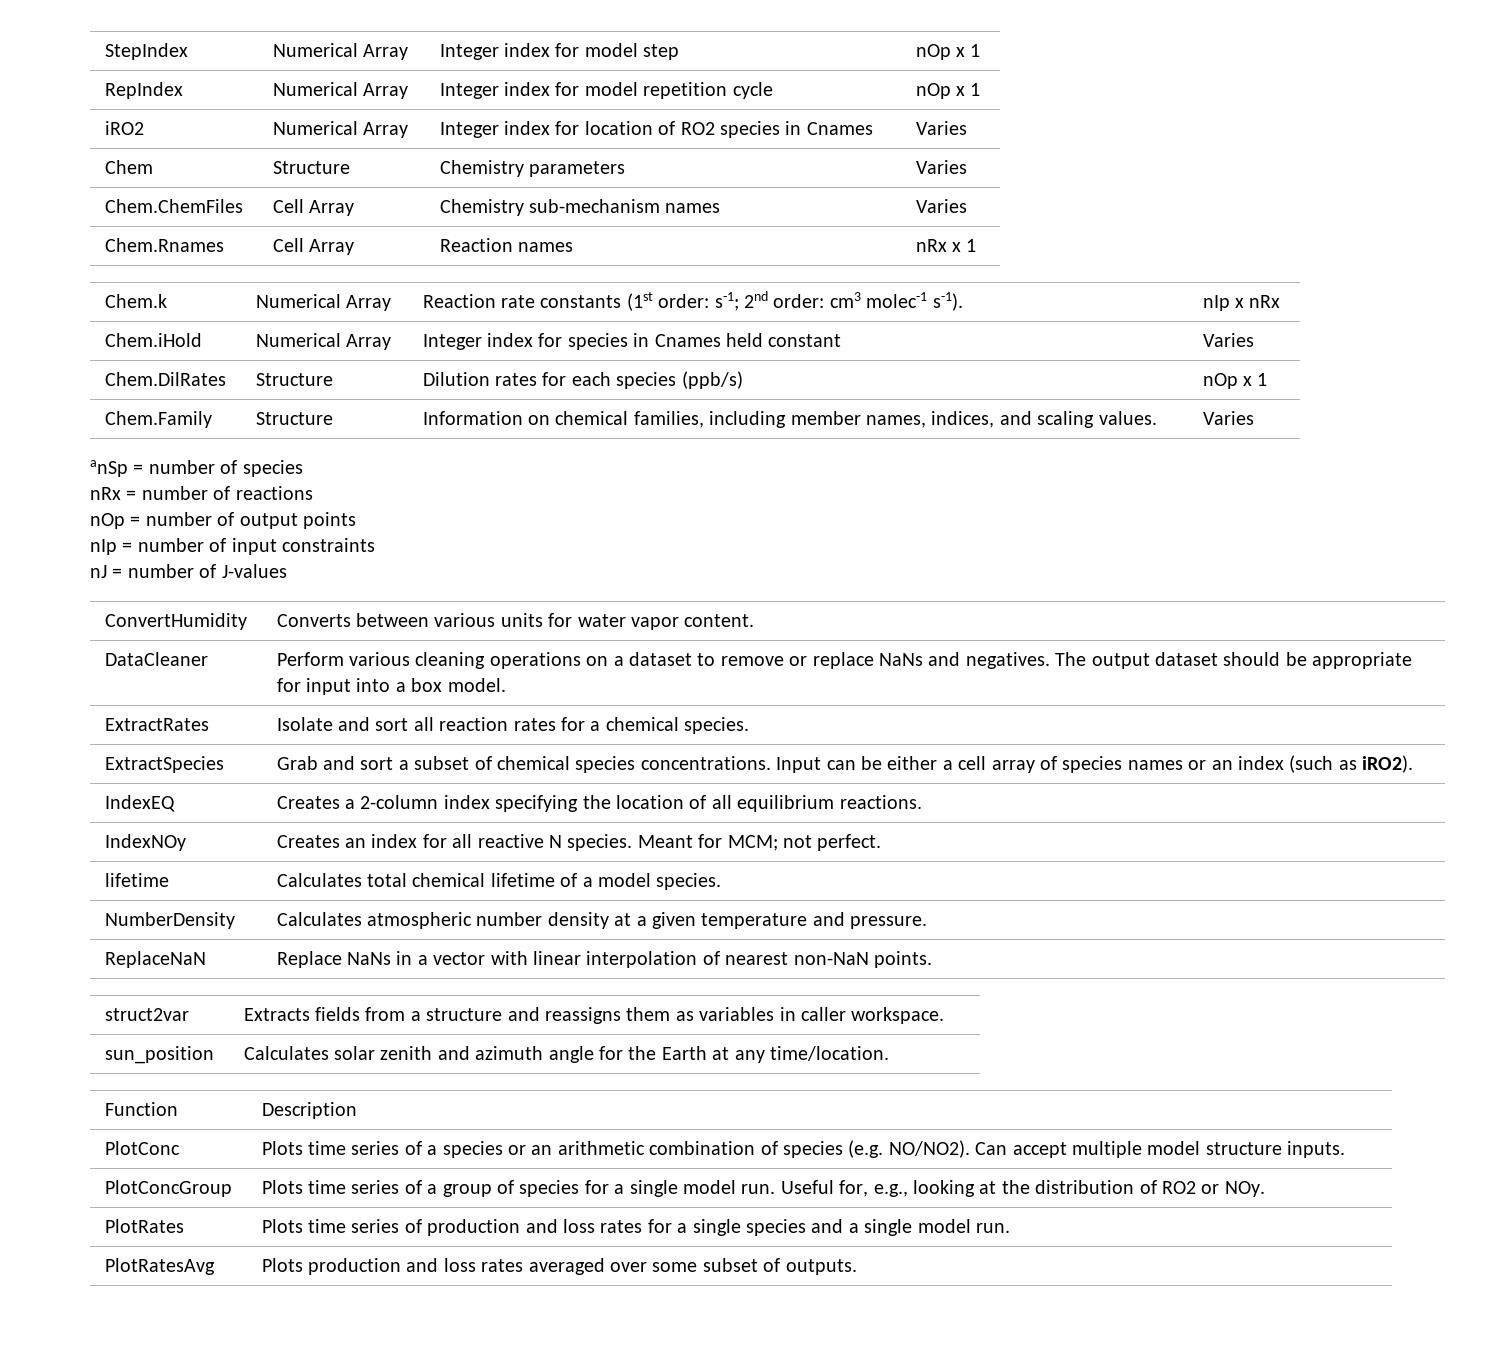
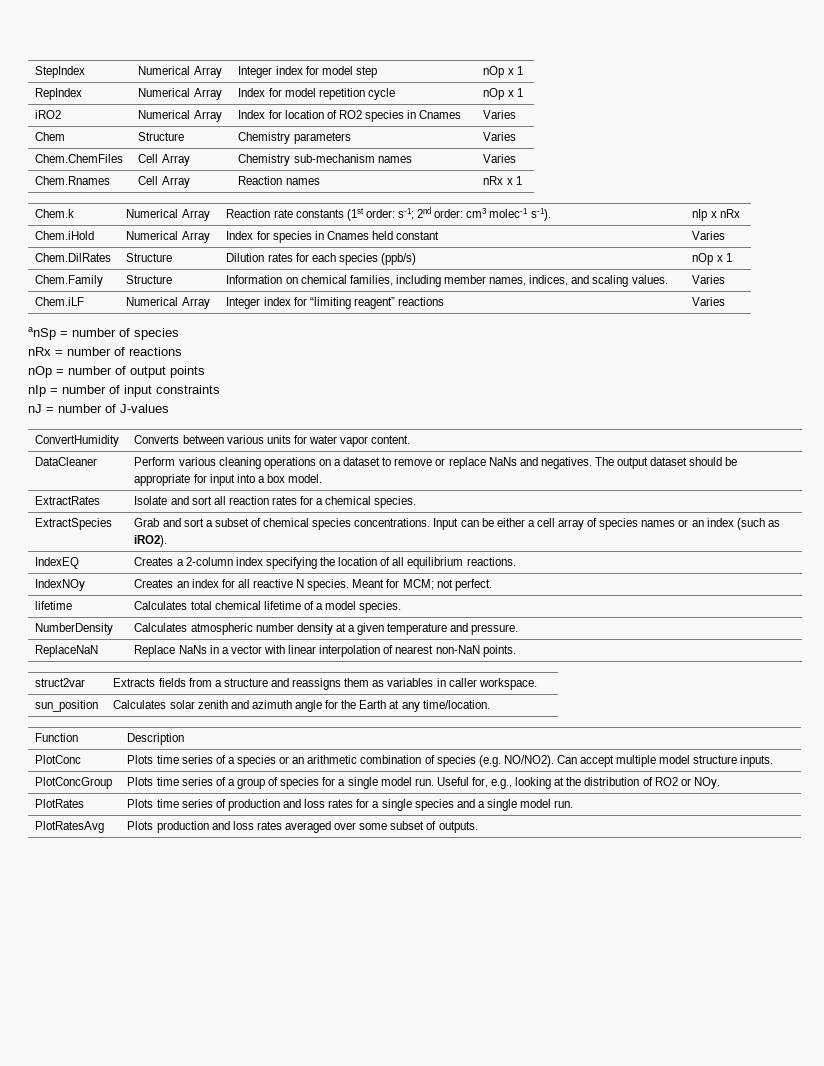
- RepIndex | Numerical Array | Integer index for model repetition cycle | nOp x 1
+ RepIndex | Numerical Array | Index for model repetition cycle | nOp x 1
- iRO2 | Numerical Array | Integer index for location of RO2 species in Cnames | Varies
+ iRO2 | Numerical Array | Index for location of RO2 species in Cnames | Varies
- Chem.iHold | Numerical Array | Integer index for species in Cnames held constant | Varies
+ Chem.iHold | Numerical Array | Index for species in Cnames held constant | Varies
+ Chem.iLF | Numerical Array | Integer index for “limiting reagent” reactions | Varies

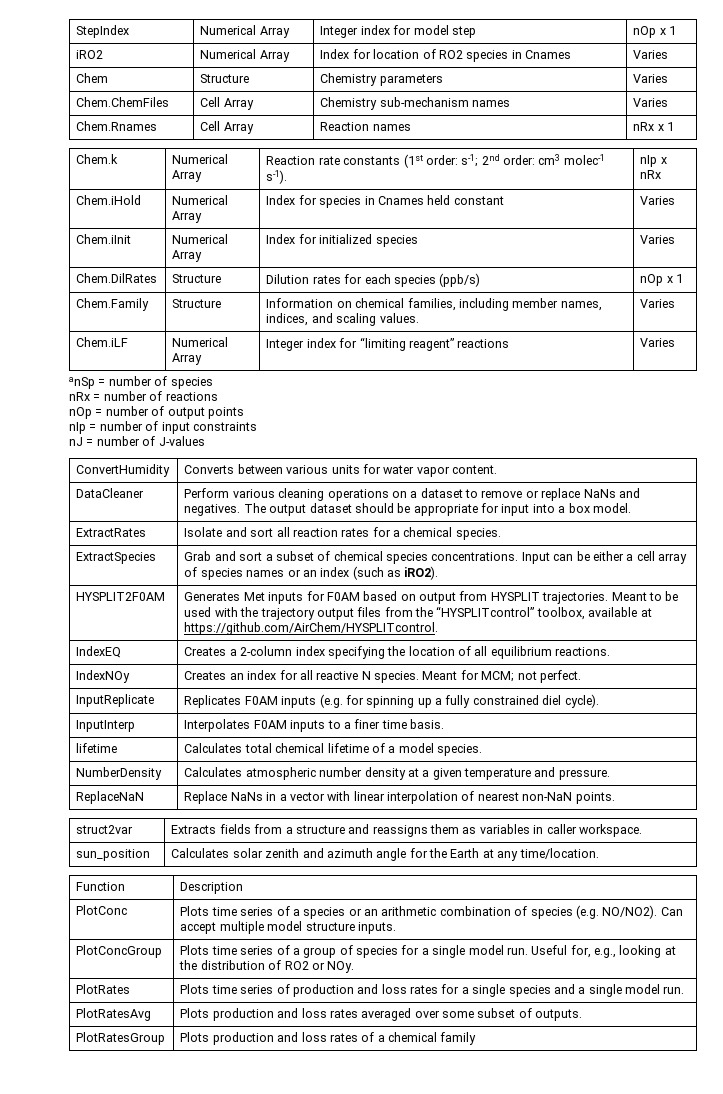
- RepIndex | Numerical Array | Index for model repetition cycle | nOp x 1
+ Chem.iInit | Numerical Array | Index for initialized species | Varies
+ HYSPLIT2F0AM | Generates Met inputs for F0AM based on output from HYSPLIT trajectories. Meant to be used with the trajectory output files from the “HYSPLITcontrol” toolbox, available at https://github.com/AirChem/HYSPLITcontrol.
+ InputReplicate | Replicates F0AM inputs (e.g. for spinning up a fully constrained diel cycle).
+ InputInterp | Interpolates F0AM inputs to a finer time basis.
+ PlotRatesGroup | Plots production and loss rates of a chemical family

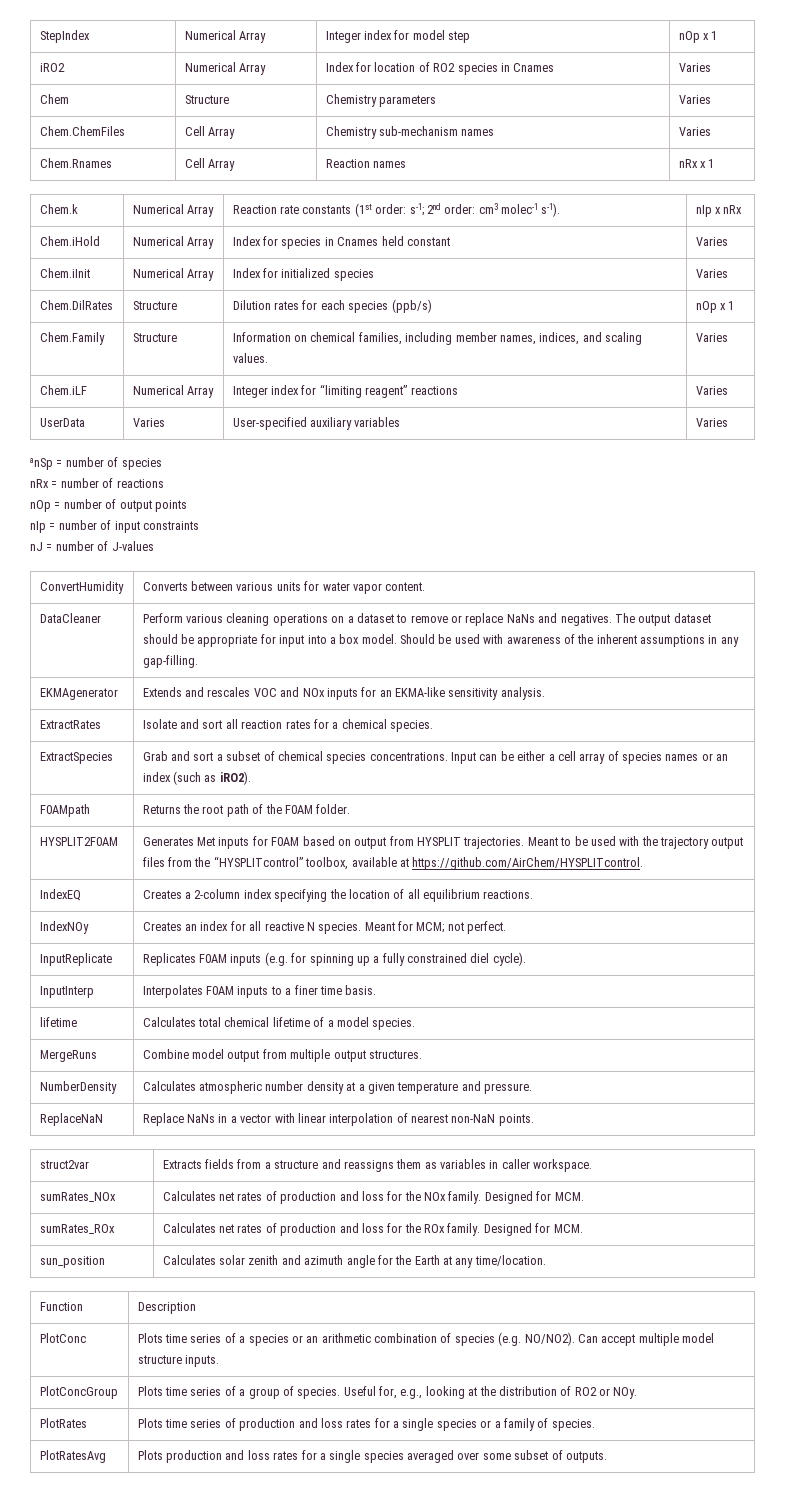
+ UserData | Varies | User-specified auxiliary variables | Varies
- DataCleaner | Perform various cleaning operations on a dataset to remove or replace NaNs and negatives. The output dataset should be appropriate for input into a box model.
+ DataCleaner | Perform various cleaning operations on a dataset to remove or replace NaNs and negatives. The output dataset should be appropriate for input into a box model. Should be used with awareness of the inherent assumptions in any gap-filling.
+ EKMAgenerator | Extends and rescales VOC and NOx inputs for an EKMA-like sensitivity analysis.
+ F0AMpath | Returns the root path of the F0AM folder.
+ MergeRuns | Combine model output from multiple output structures.
+ sumRates_NOx | Calculates net rates of production and loss for the NOx family. Designed for MCM.
+ sumRates_ROx | Calculates net rates of production and loss for the ROx family. Designed for MCM.
- PlotConcGroup | Plots time series of a group of species for a single model run. Useful for, e.g., looking at the distribution of RO2 or NOy.
+ PlotConcGroup | Plots time series of a group of species. Useful for, e.g., looking at the distribution of RO2 or NOy.
- PlotRates | Plots time series of production and loss rates for a single species and a single model run.
+ PlotRates | Plots time series of production and loss rates for a single species or a family of species.
- PlotRatesAvg | Plots production and loss rates averaged over some subset of outputs.
+ PlotRatesAvg | Plots production and loss rates for a single species averaged over some subset of outputs.
- PlotRatesGroup | Plots production and loss rates of a chemical family

